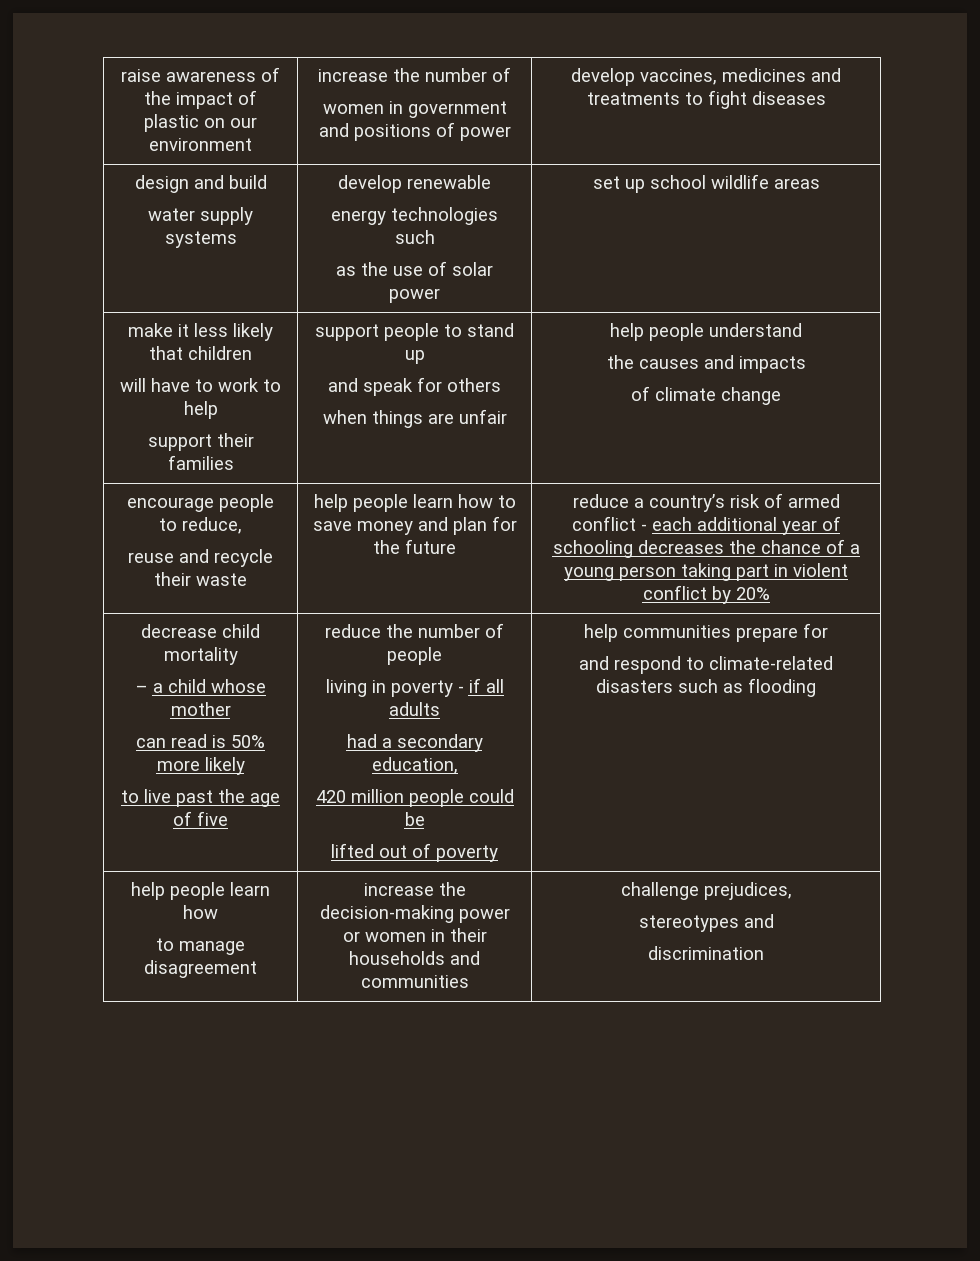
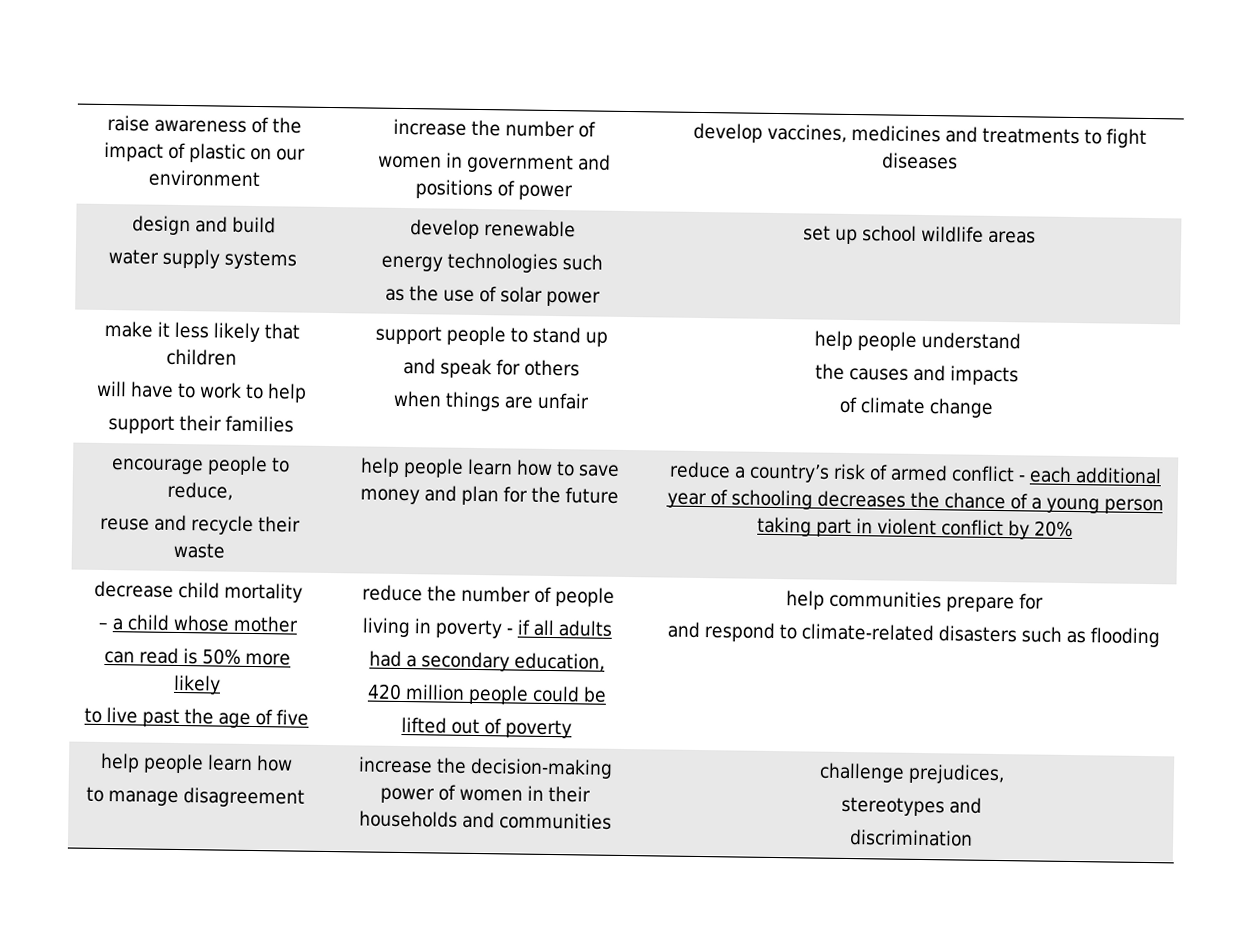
  and respond to climate-related disasters such as flooding
  help people learn how
- to manage disagreement | increase the decision-making power or women in their households and communities | challenge prejudices,
+ to manage disagreement | increase the decision-making power of women in their households and communities | challenge prejudices,

